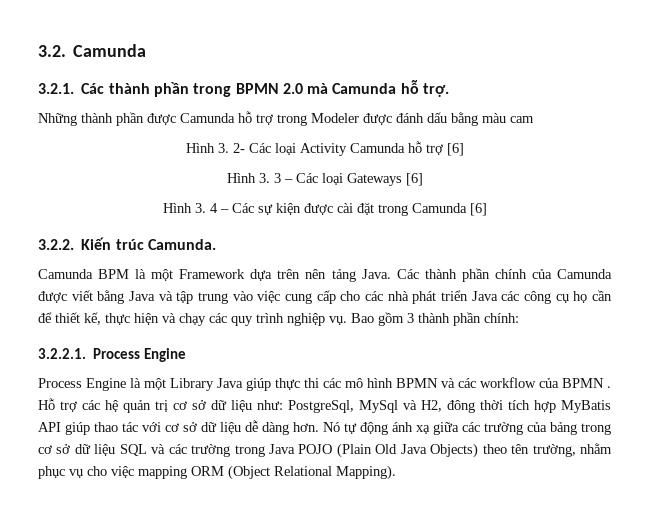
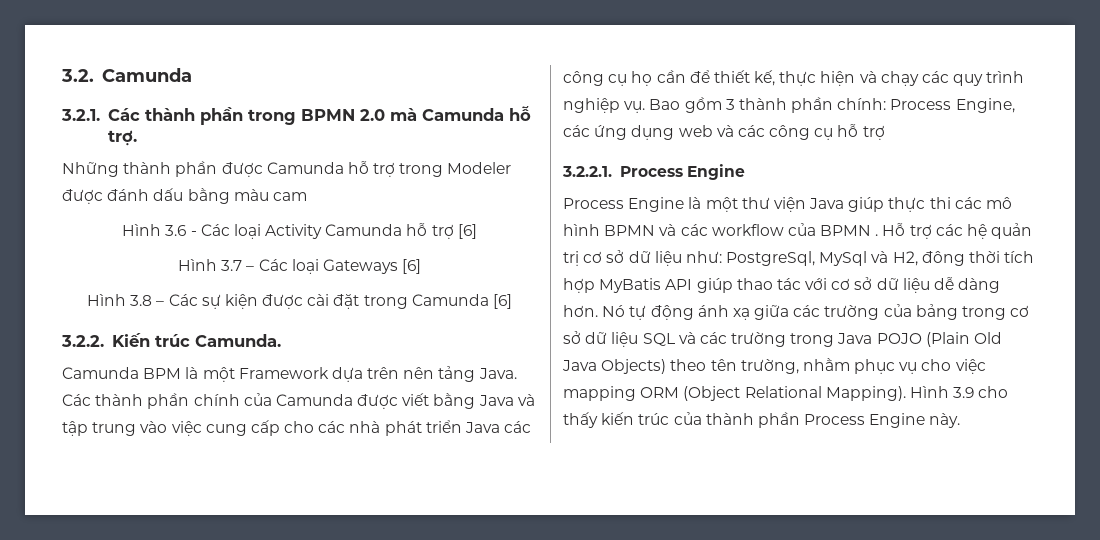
- Hình 3. 2- Các loại Activity Camunda hỗ trợ [6]
+ Hình 3.6 - Các loại Activity Camunda hỗ trợ [6]
- Hình 3. 3 – Các loại Gateways [6]
+ Hình 3.7 – Các loại Gateways [6]
- Hình 3. 4 – Các sự kiện được cài đặt trong Camunda [6]
+ Hình 3.8 – Các sự kiện được cài đặt trong Camunda [6]
- Bao gồm 3 thành phần chính:
+ Bao gồm 3 thành phần chính: Process Engine, các ứng dụng web và các công cụ hỗ trợ
- Process Engine là một Library Java giúp thực thi các mô hình BPMN và các workflow của BPMN .
+ Process Engine là một thư viện Java giúp thực thi các mô hình BPMN và các workflow của BPMN .
+ Hình 3.9 cho thấy kiến trúc của thành phần Process Engine này.

